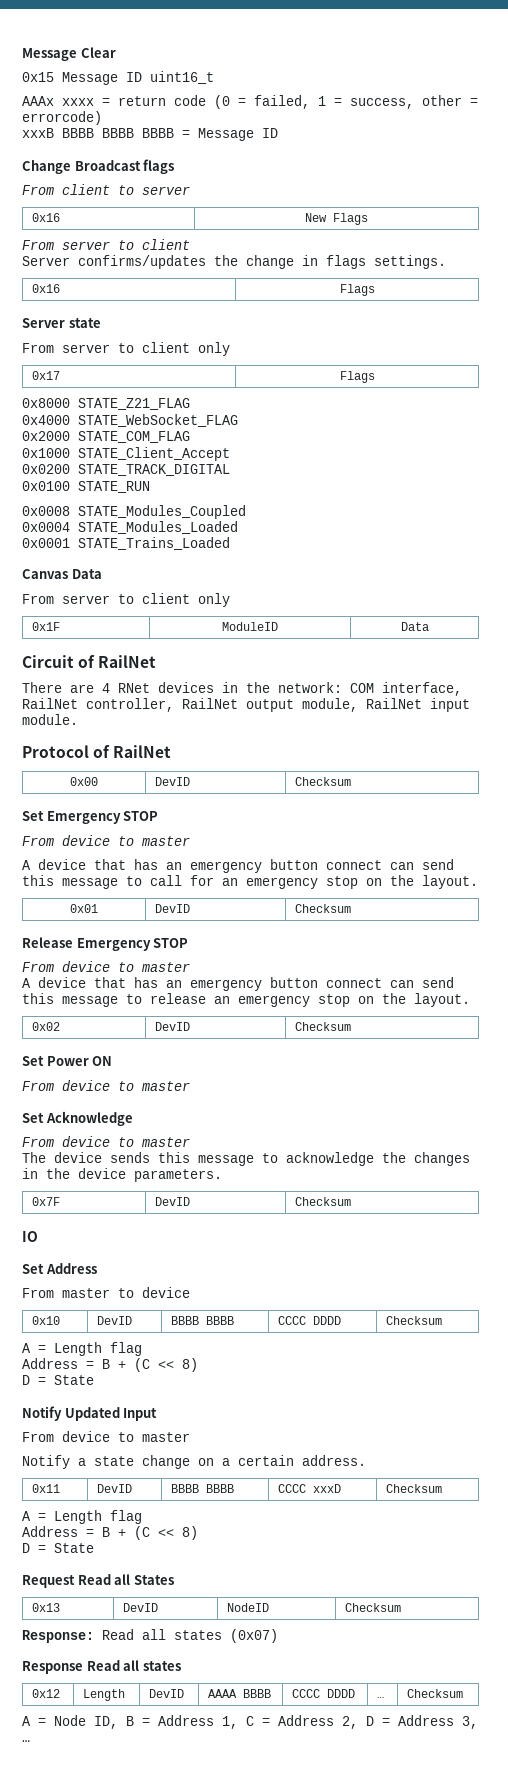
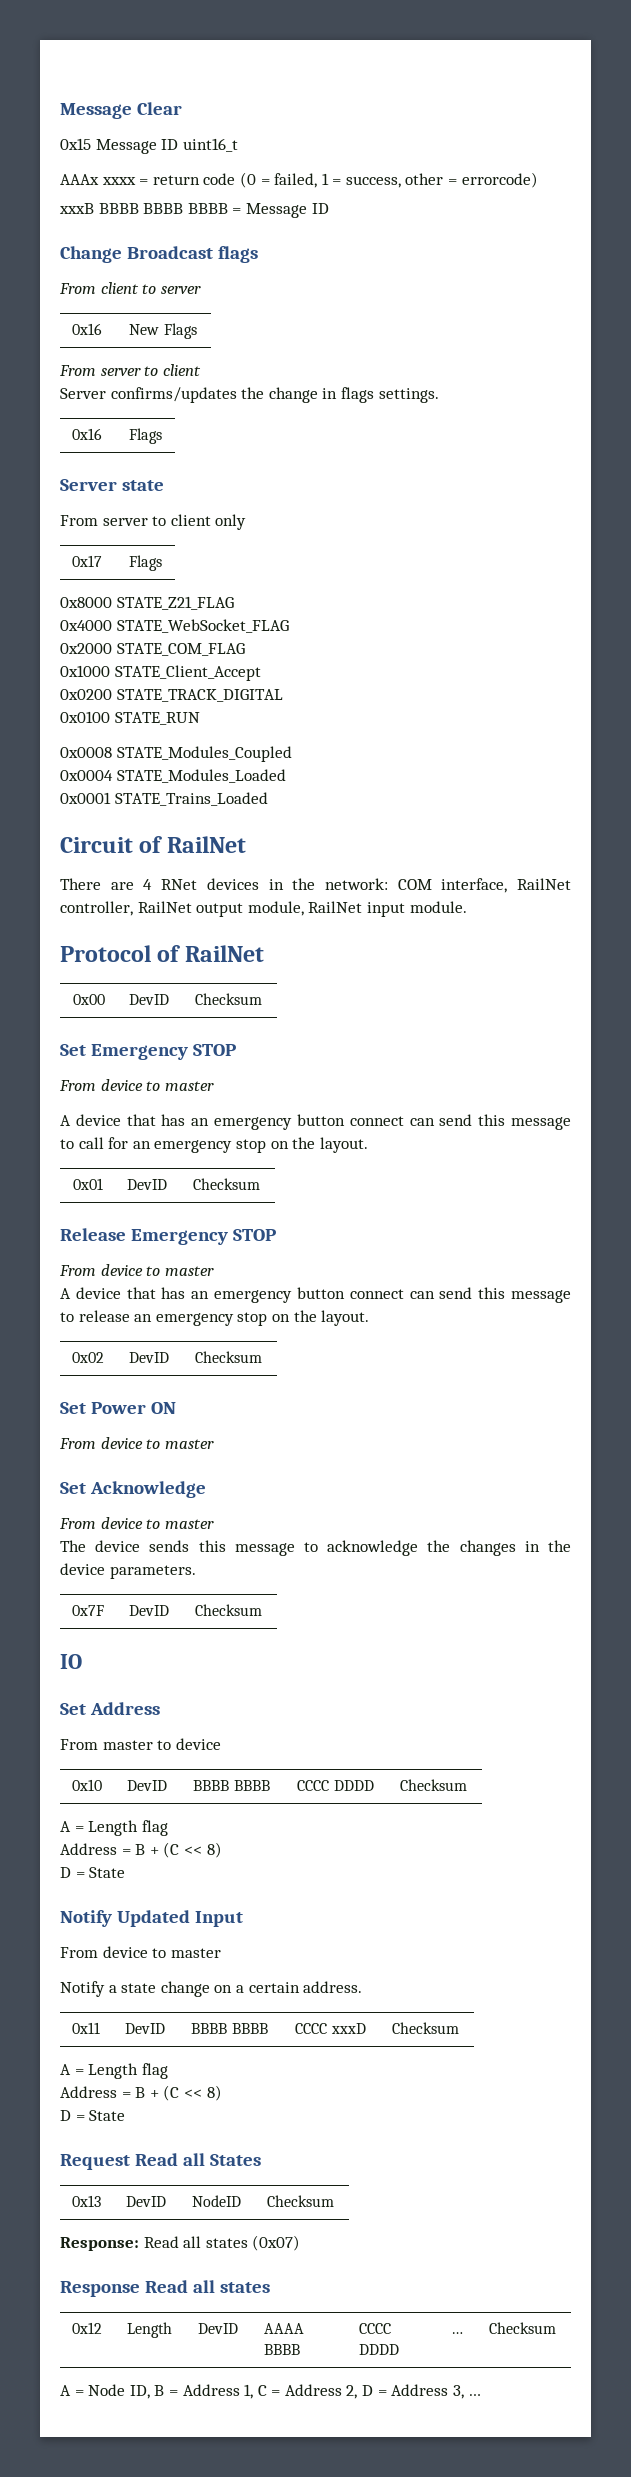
- Canvas Data
- From server to client only
- 0x1F | ModuleID | Data

